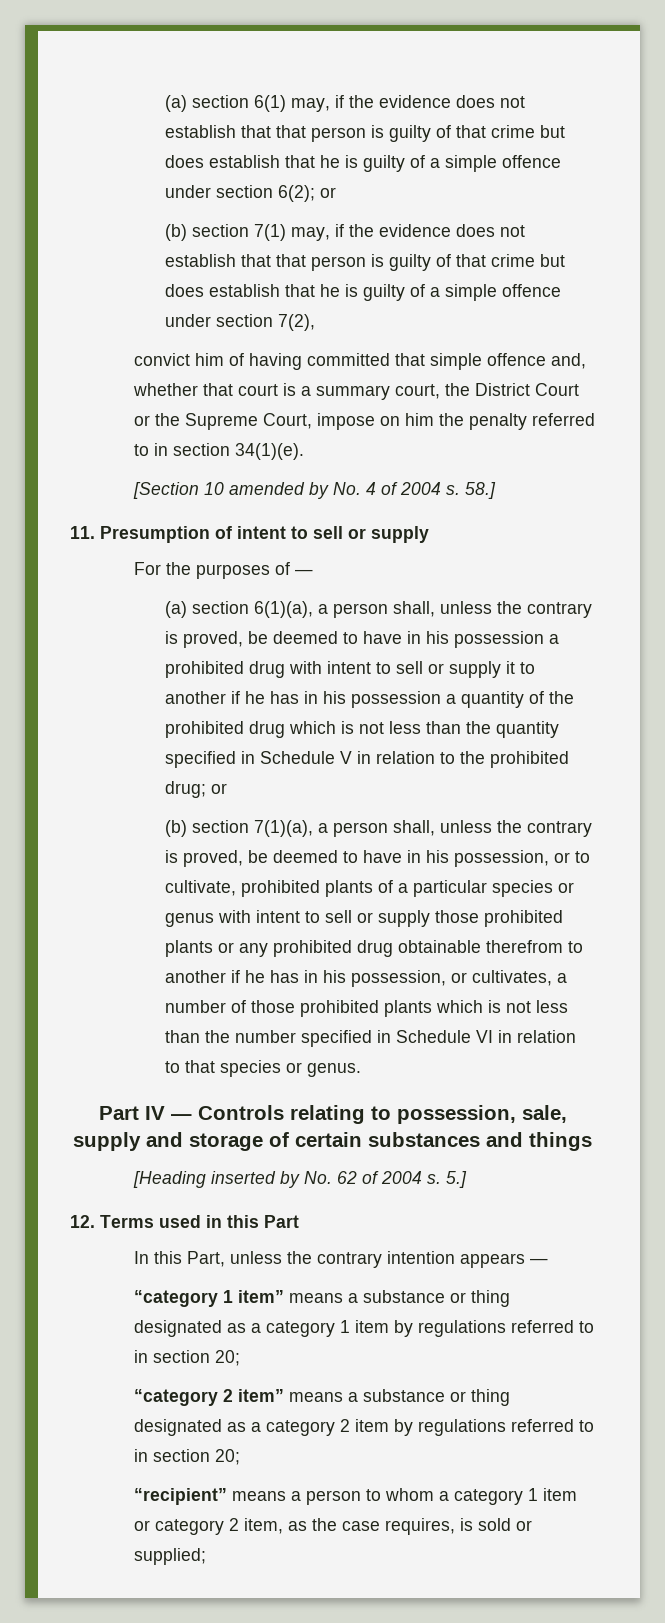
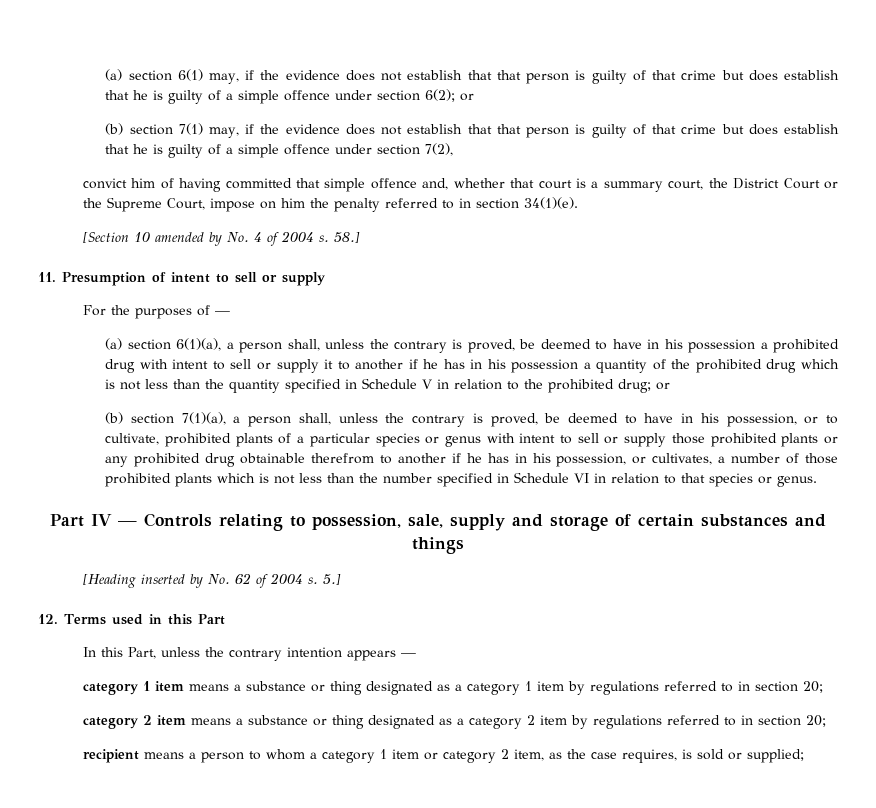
- “category 1 item” means a substance or thing designated as a category 1 item by regulations referred to in section 20;
+ category 1 item means a substance or thing designated as a category 1 item by regulations referred to in section 20;
- “category 2 item” means a substance or thing designated as a category 2 item by regulations referred to in section 20;
+ category 2 item means a substance or thing designated as a category 2 item by regulations referred to in section 20;
- “recipient” means a person to whom a category 1 item or category 2 item, as the case requires, is sold or supplied;
+ recipient means a person to whom a category 1 item or category 2 item, as the case requires, is sold or supplied;

